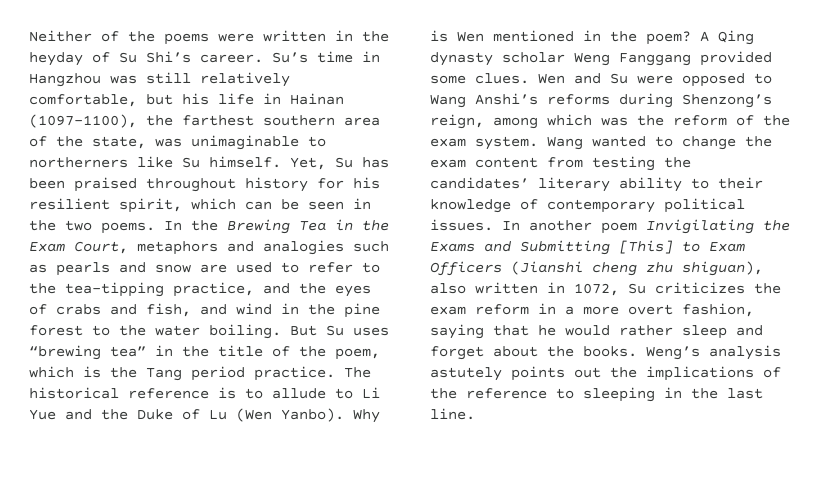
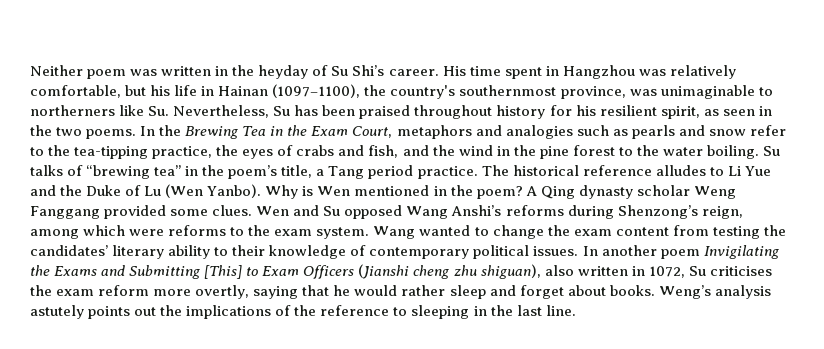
- Neither of the poems were written in the heyday of Su Shi’s career.
+ Neither poem was written in the heyday of Su Shi’s career.
- Su’s time in Hangzhou was still relatively comfortable, but his life in Hainan (1097–1100), the farthest southern area of the state, was unimaginable to northerners like Su himself. Yet, Su has been praised throughout history for his resilient spirit, which can be seen in the two poems.
+ His time spent in Hangzhou was relatively comfortable, but his life in Hainan (1097–1100), the country's southernmost province, was unimaginable to northerners like Su. Nevertheless, Su has been praised throughout history for his resilient spirit, as seen in the two poems.
- In the Brewing Tea in the Exam Court, metaphors and analogies such as pearls and snow are used to refer to the tea-tipping practice, and the eyes of crabs and fish, and wind in the pine forest to the water boiling.
+ In the Brewing Tea in the Exam Court, metaphors and analogies such as pearls and snow refer to the tea-tipping practice, the eyes of crabs and fish, and the wind in the pine forest to the water boiling.
- But Su uses “brewing tea” in the title of the poem, which is the Tang period practice.
+ Su talks of “brewing tea” in the poem’s title, a Tang period practice.
- The historical reference is to allude to Li Yue and the Duke of Lu (Wen Yanbo).
+ The historical reference alludes to Li Yue and the Duke of Lu (Wen Yanbo).
- Wen and Su were opposed to Wang Anshi’s reforms during Shenzong’s reign, among which was the reform of the exam system.
+ Wen and Su opposed Wang Anshi’s reforms during Shenzong’s reign, among which were reforms to the exam system.
- In another poem Invigilating the Exams and Submitting [This] to Exam Officers (Jianshi cheng zhu shiguan), also written in 1072, Su criticizes the exam reform in a more overt fashion, saying that he would rather sleep and forget about the books.
+ In another poem Invigilating the Exams and Submitting [This] to Exam Officers (Jianshi cheng zhu shiguan), also written in 1072, Su criticises the exam reform more overtly, saying that he would rather sleep and forget about books.

